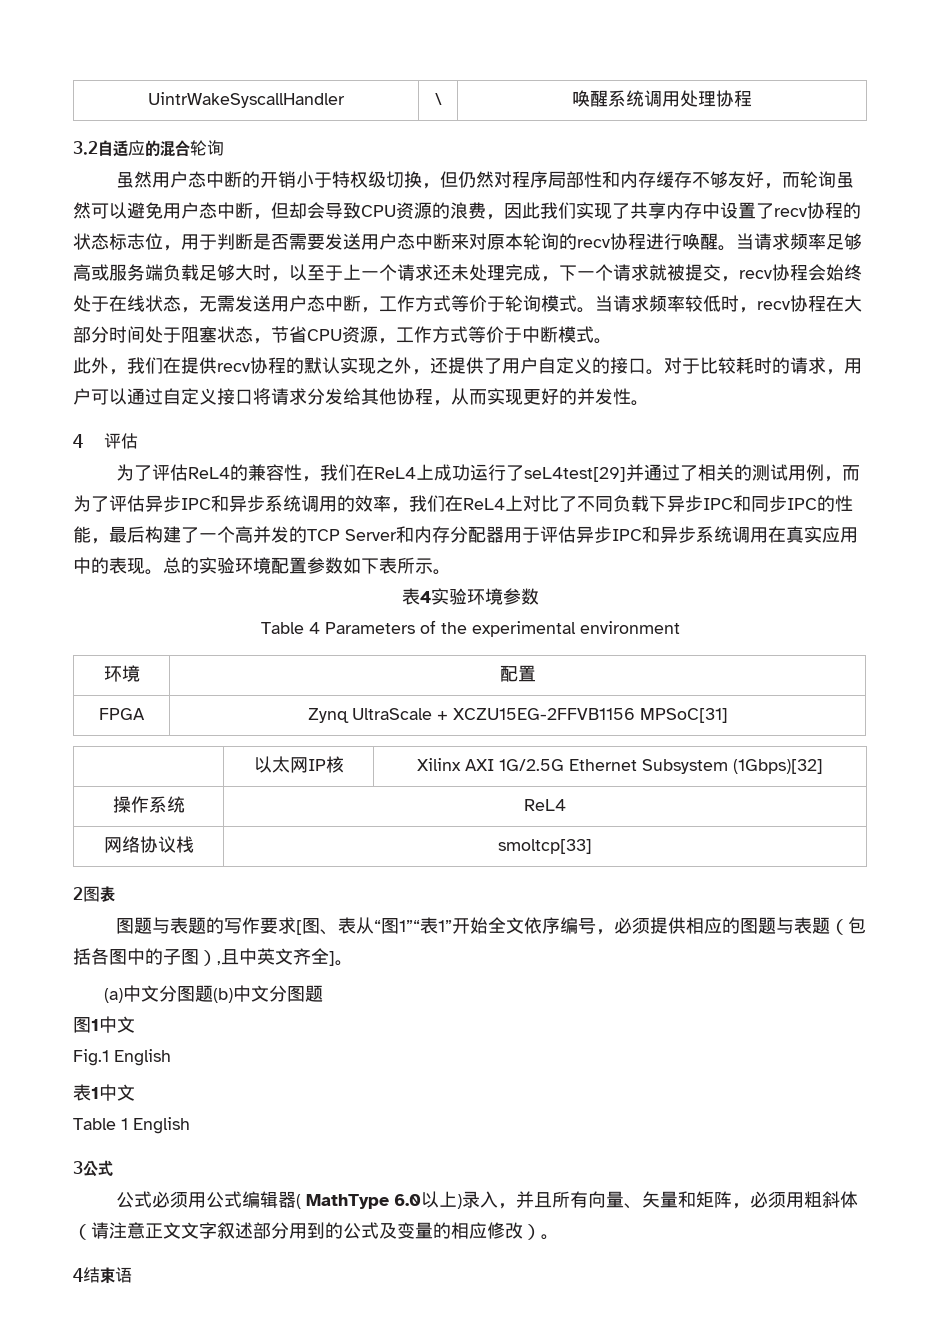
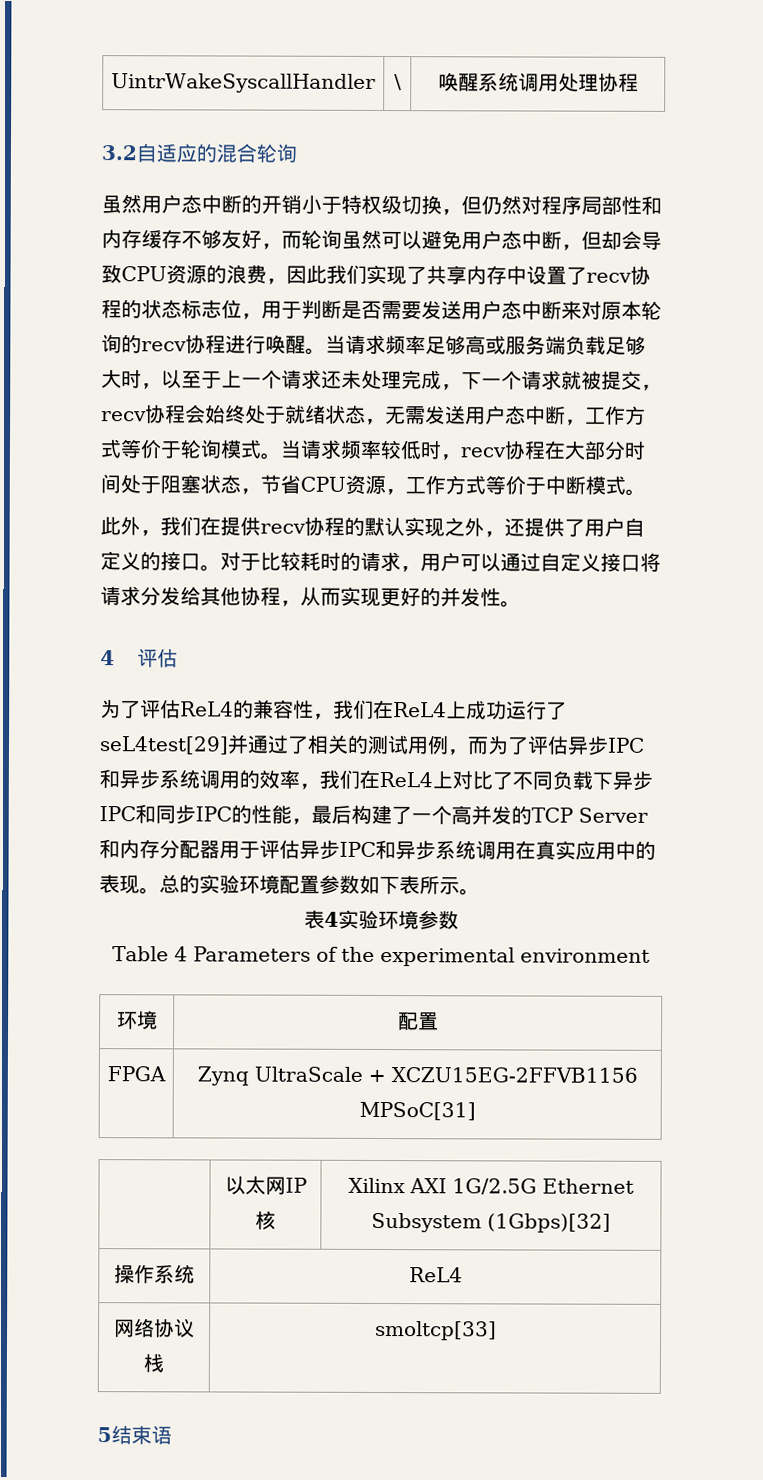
- 当请求频率足够高或服务端负载足够大时，以至于上一个请求还未处理完成，下一个请求就被提交，recv协程会始终处于在线状态，无需发送用户态中断，工作方式等价于轮询模式。
+ 当请求频率足够高或服务端负载足够大时，以至于上一个请求还未处理完成，下一个请求就被提交，recv协程会始终处于就绪状态，无需发送用户态中断，工作方式等价于轮询模式。
- 2图表
- 图题与表题的写作要求[图、表从“图1”“表1”开始全文依序编号，必须提供相应的图题与表题（包括各图中的子图）,且中英文齐全]。
- (a)中文分图题(b)中文分图题
- 图1中文
- Fig.1 English
- 表1中文
- Table 1 English
- 3公式
- 公式必须用公式编辑器( MathType 6.0以上)录入，并且所有向量、矢量和矩阵，必须用粗斜体（请注意正文文字叙述部分用到的公式及变量的相应修改）。
- 4结束语
+ 5结束语

